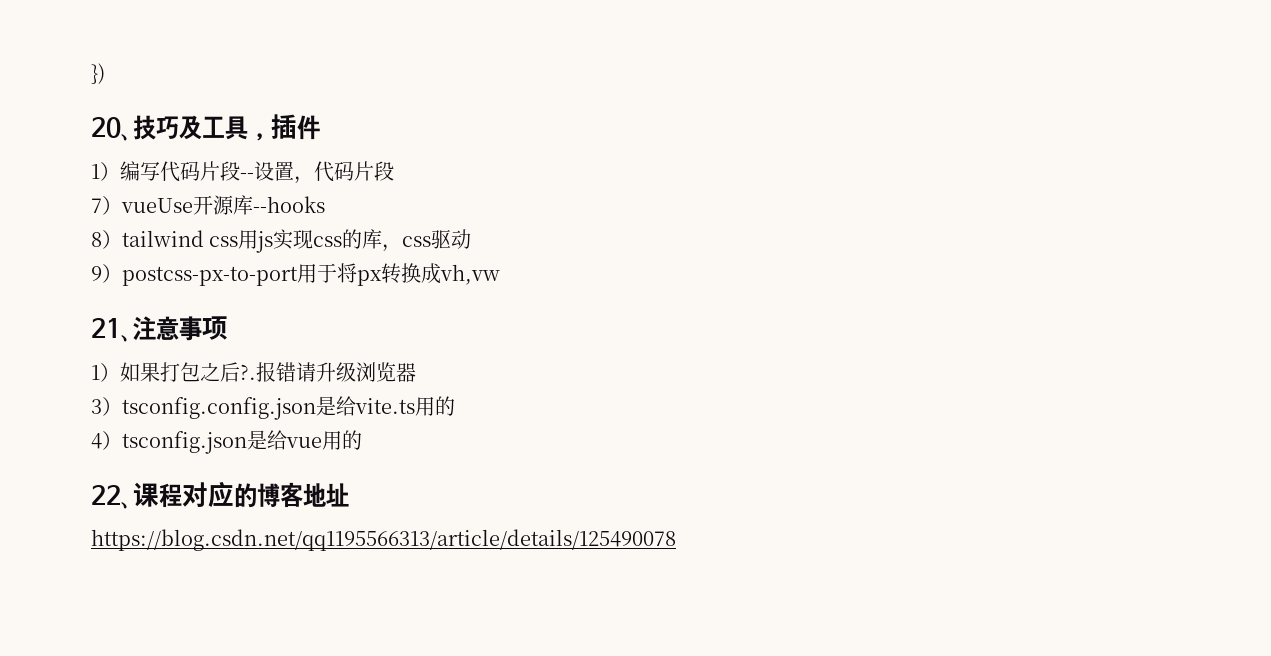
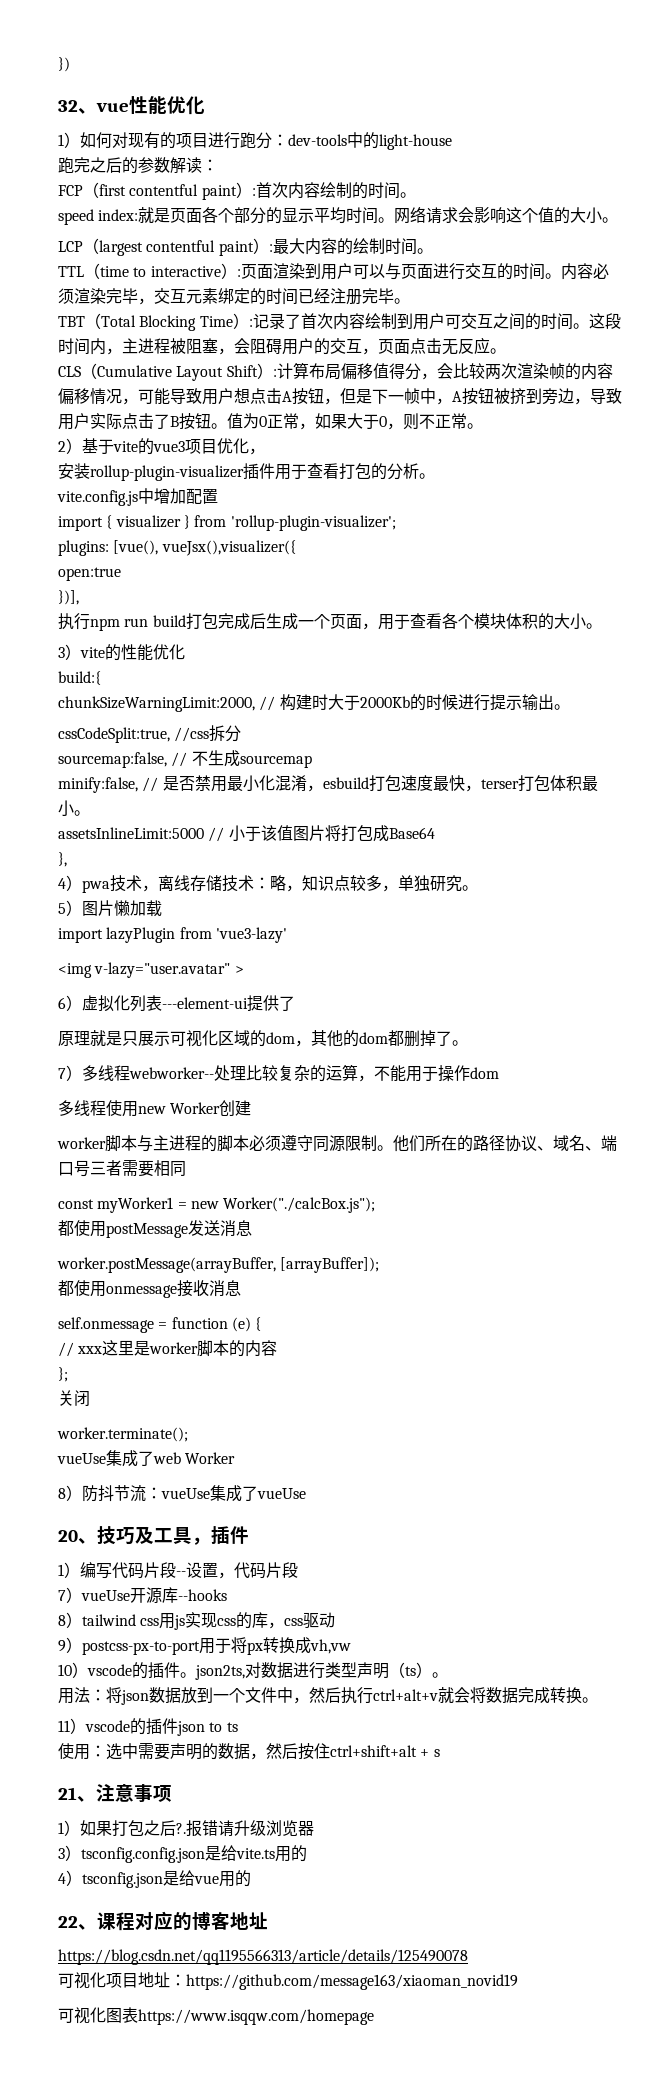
+ 32、vue性能优化
+ 1）如何对现有的项目进行跑分：dev-tools中的light-house
+ 跑完之后的参数解读：
+ FCP（first contentful paint）:首次内容绘制的时间。
+ speed index:就是页面各个部分的显示平均时间。网络请求会影响这个值的大小。
+ LCP（largest contentful paint）:最大内容的绘制时间。
+ TTL（time to interactive）:页面渲染到用户可以与页面进行交互的时间。内容必须渲染完毕，交互元素绑定的时间已经注册完毕。
+ TBT（Total Blocking Time）:记录了首次内容绘制到用户可交互之间的时间。这段时间内，主进程被阻塞，会阻碍用户的交互，页面点击无反应。
+ CLS（Cumulative Layout Shift）:计算布局偏移值得分，会比较两次渲染帧的内容偏移情况，可能导致用户想点击A按钮，但是下一帧中，A按钮被挤到旁边，导致用户实际点击了B按钮。值为0正常，如果大于0，则不正常。
+ 2）基于vite的vue3项目优化，
+ 安装rollup-plugin-visualizer插件用于查看打包的分析。
+ vite.config.js中增加配置
+ import { visualizer } from 'rollup-plugin-visualizer';
+ plugins: [vue(), vueJsx(),visualizer({
+ open:true
+ })],
+ 执行npm run build打包完成后生成一个页面，用于查看各个模块体积的大小。
+ 3）vite的性能优化
+ build:{
+ chunkSizeWarningLimit:2000, // 构建时大于2000Kb的时候进行提示输出。
+ cssCodeSplit:true, //css拆分
+ sourcemap:false, // 不生成sourcemap
+ minify:false, // 是否禁用最小化混淆，esbuild打包速度最快，terser打包体积最小。
+ assetsInlineLimit:5000 // 小于该值图片将打包成Base64
+ },
+ 4）pwa技术，离线存储技术：略，知识点较多，单独研究。
+ 5）图片懒加载
+ import lazyPlugin from 'vue3-lazy'
+ <img v-lazy="user.avatar" >
+ 6）虚拟化列表---element-ui提供了
+ 原理就是只展示可视化区域的dom，其他的dom都删掉了。
+ 7）多线程webworker--处理比较复杂的运算，不能用于操作dom
+ 多线程使用new Worker创建
+ worker脚本与主进程的脚本必须遵守同源限制。他们所在的路径协议、域名、端口号三者需要相同
+ const myWorker1 = new Worker("./calcBox.js");
+ 都使用postMessage发送消息
+ worker.postMessage(arrayBuffer, [arrayBuffer]);
+ 都使用onmessage接收消息
+ self.onmessage = function (e) {
+ // xxx这里是worker脚本的内容
+ };
+ 关闭
+ worker.terminate();
+ vueUse集成了web Worker
+ 8）防抖节流：vueUse集成了vueUse
+ 10）vscode的插件。json2ts,对数据进行类型声明（ts）。
+ 用法：将json数据放到一个文件中，然后执行ctrl+alt+v就会将数据完成转换。
+ 11）vscode的插件json to ts
+ 使用：选中需要声明的数据，然后按住ctrl+shift+alt + s
+ 可视化项目地址：https://github.com/message163/xiaoman_novid19
+ 可视化图表https://www.isqqw.com/homepage

